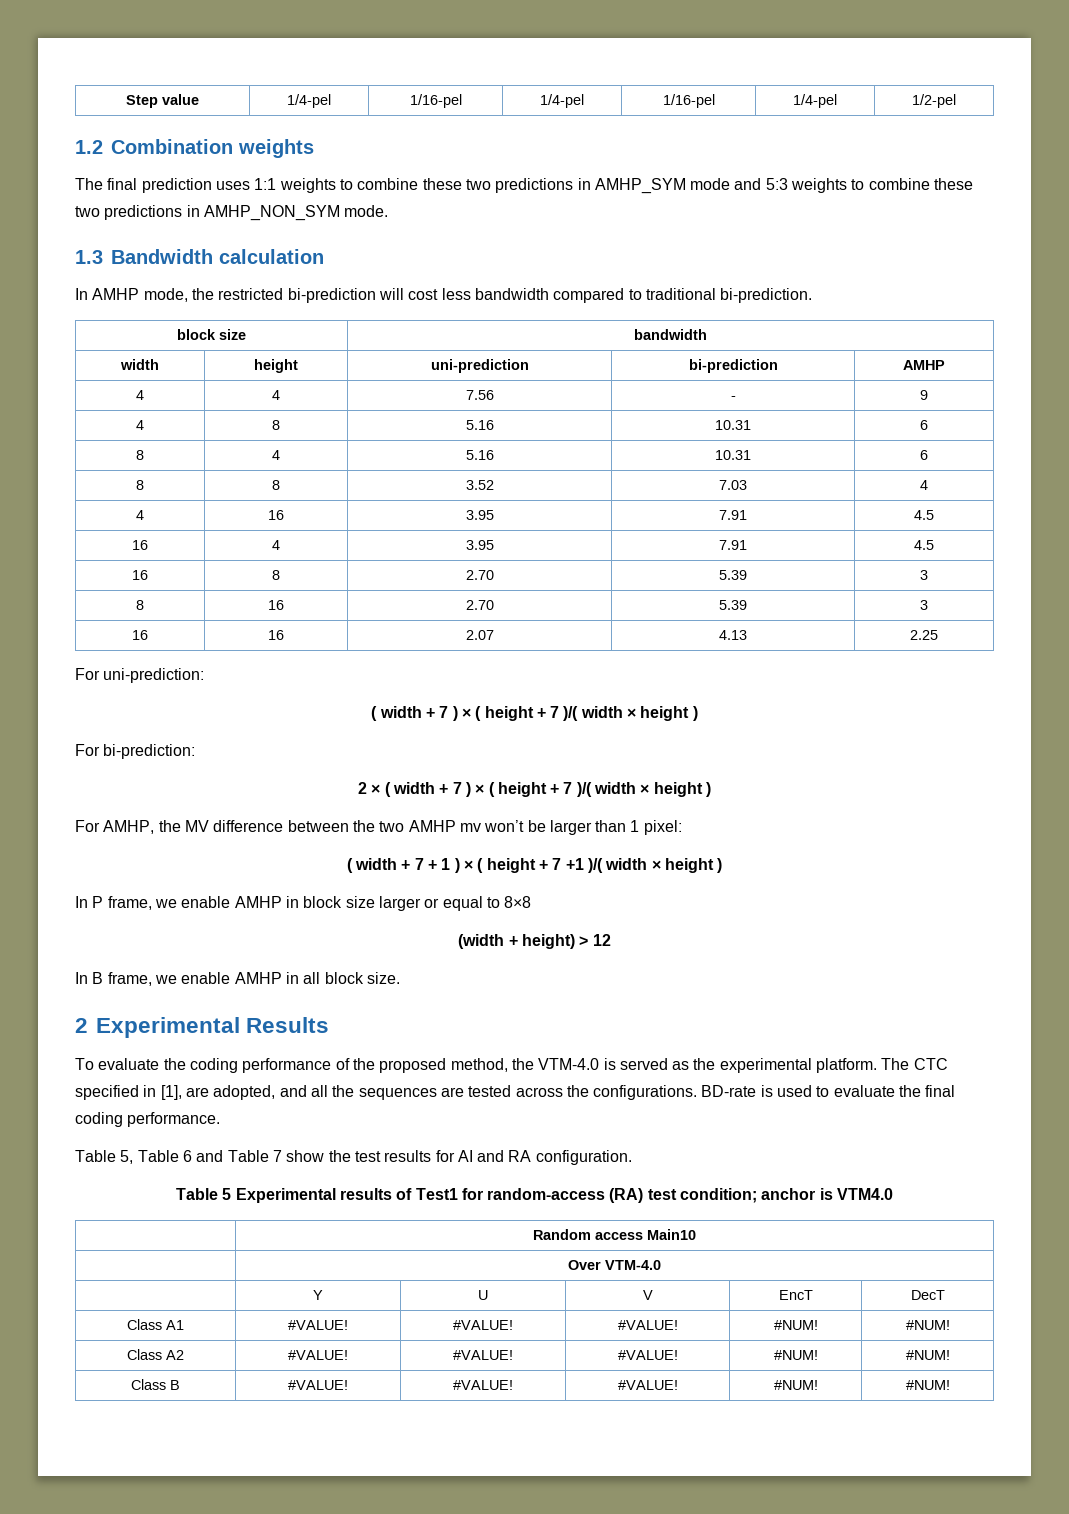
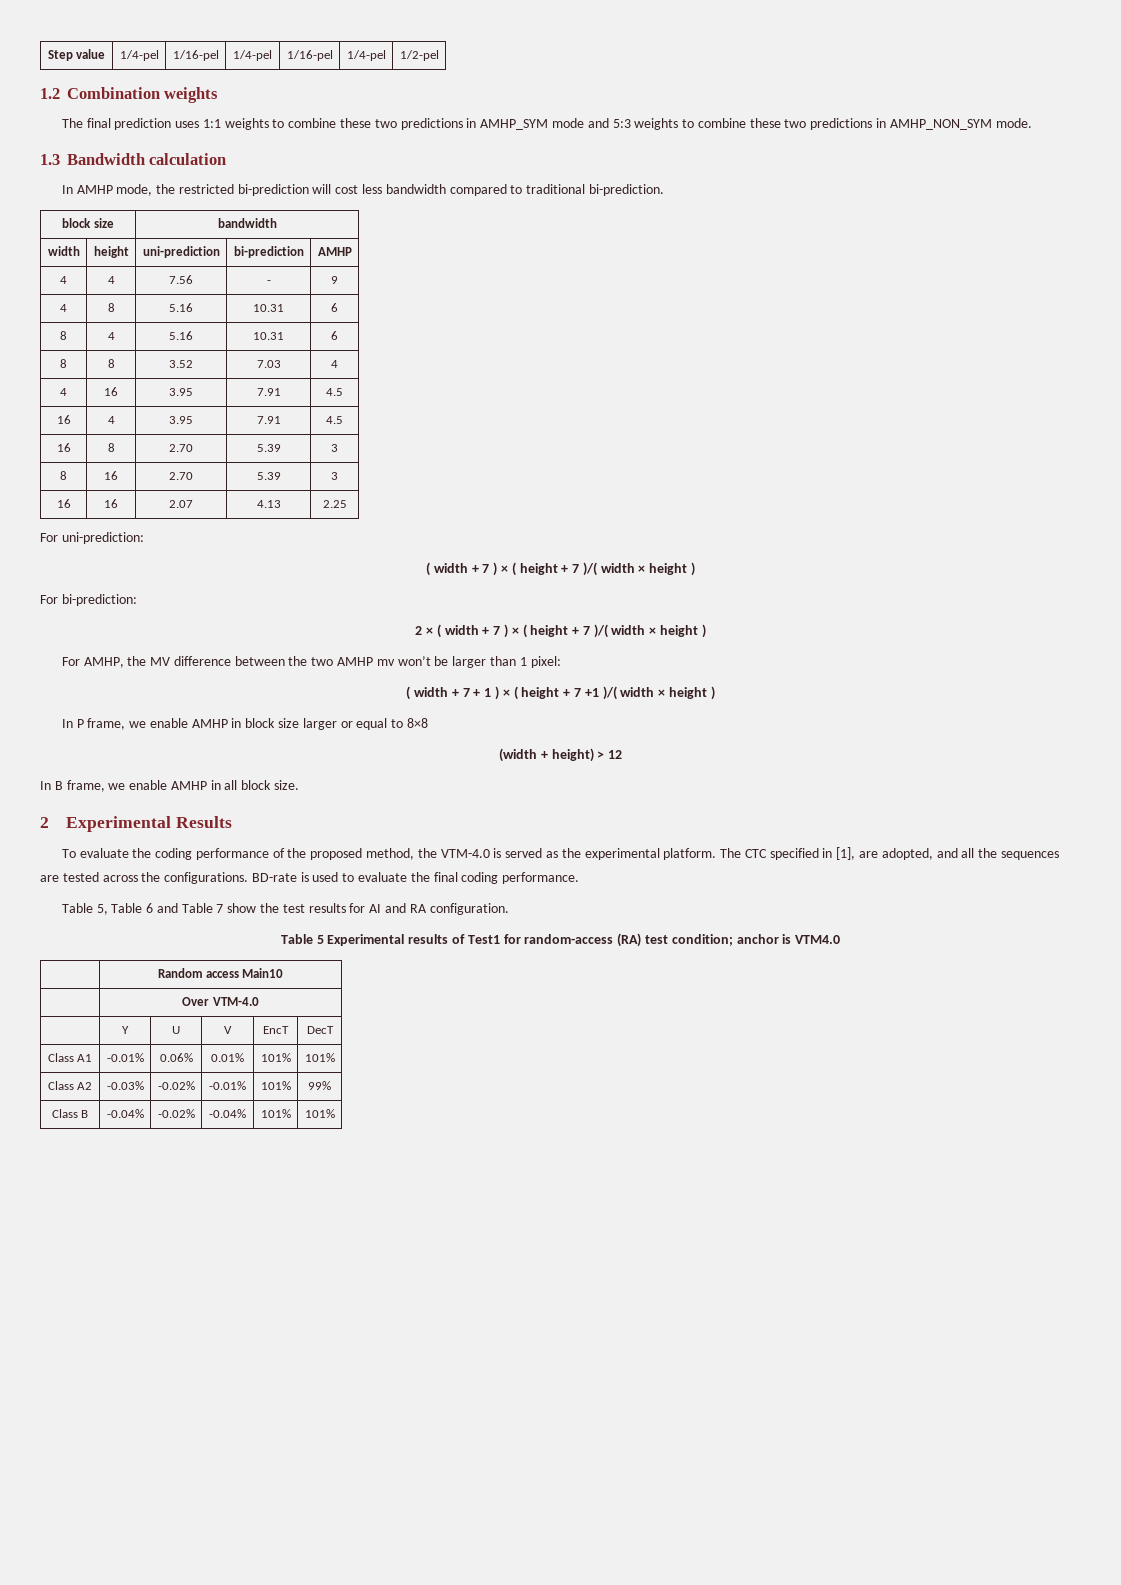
- Class A1 | #VALUE! | #VALUE! | #VALUE! | #NUM! | #NUM!
- Class A2 | #VALUE! | #VALUE! | #VALUE! | #NUM! | #NUM!
- Class B | #VALUE! | #VALUE! | #VALUE! | #NUM! | #NUM!
+ Class A1 | -0.01% | 0.06% | 0.01% | 101% | 101%
+ Class A2 | -0.03% | -0.02% | -0.01% | 101% | 99%
+ Class B | -0.04% | -0.02% | -0.04% | 101% | 101%

